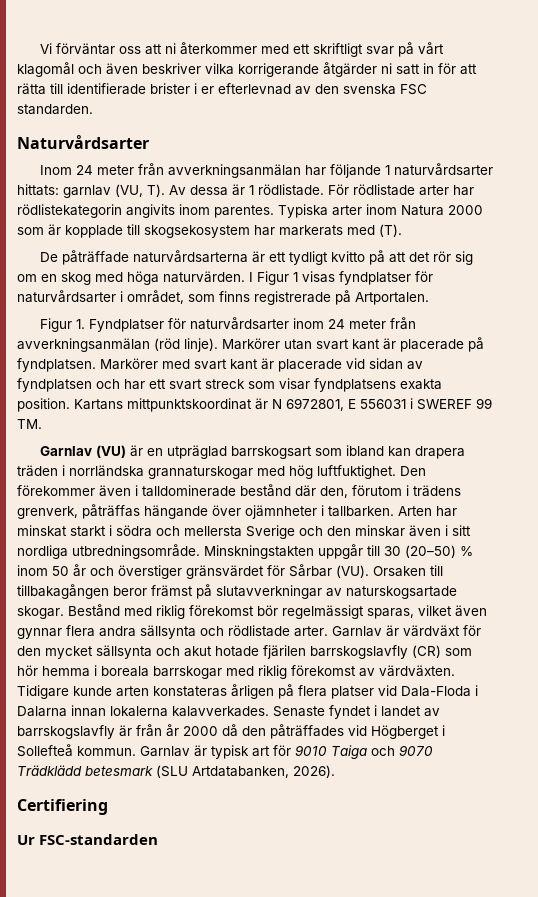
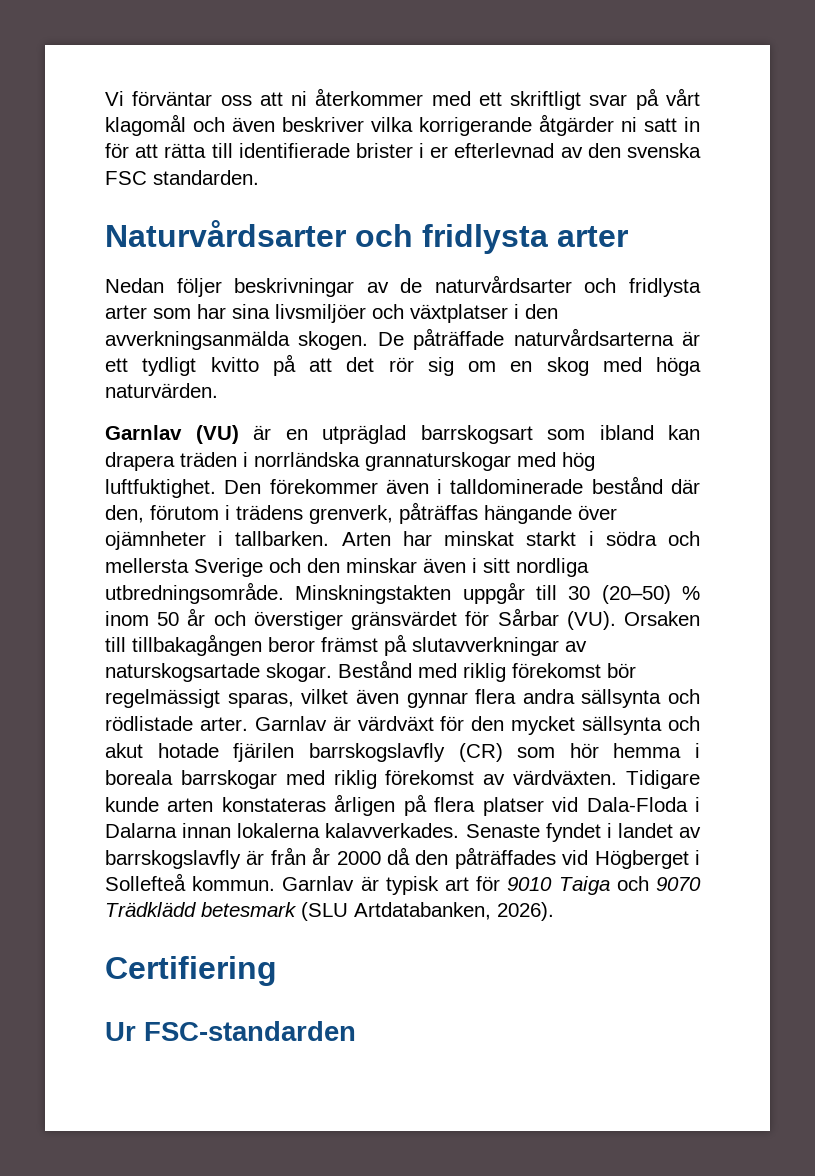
- Naturvårdsarter
- Inom 24 meter från avverkningsanmälan har följande 1 naturvårdsarter hittats: garnlav (VU, T). Av dessa är 1 rödlistade. För rödlistade arter har rödlistekategorin angivits inom parentes. Typiska arter inom Natura 2000 som är kopplade till skogsekosystem har markerats med (T).
- De påträffade naturvårdsarterna är ett tydligt kvitto på att det rör sig om en skog med höga naturvärden. I Figur 1 visas fyndplatser för naturvårdsarter i området, som finns registrerade på Artportalen.
- Figur 1. Fyndplatser för naturvårdsarter inom 24 meter från avverkningsanmälan (röd linje). Markörer utan svart kant är placerade på fyndplatsen. Markörer med svart kant är placerade vid sidan av fyndplatsen och har ett svart streck som visar fyndplatsens exakta position. Kartans mittpunktskoordinat är N 6972801, E 556031 i SWEREF 99 TM.
+ Naturvårdsarter och fridlysta arter
+ Nedan följer beskrivningar av de naturvårdsarter och fridlysta arter som har sina livsmiljöer och växtplatser i den avverkningsanmälda skogen. De påträffade naturvårdsarterna är ett tydligt kvitto på att det rör sig om en skog med höga naturvärden.

